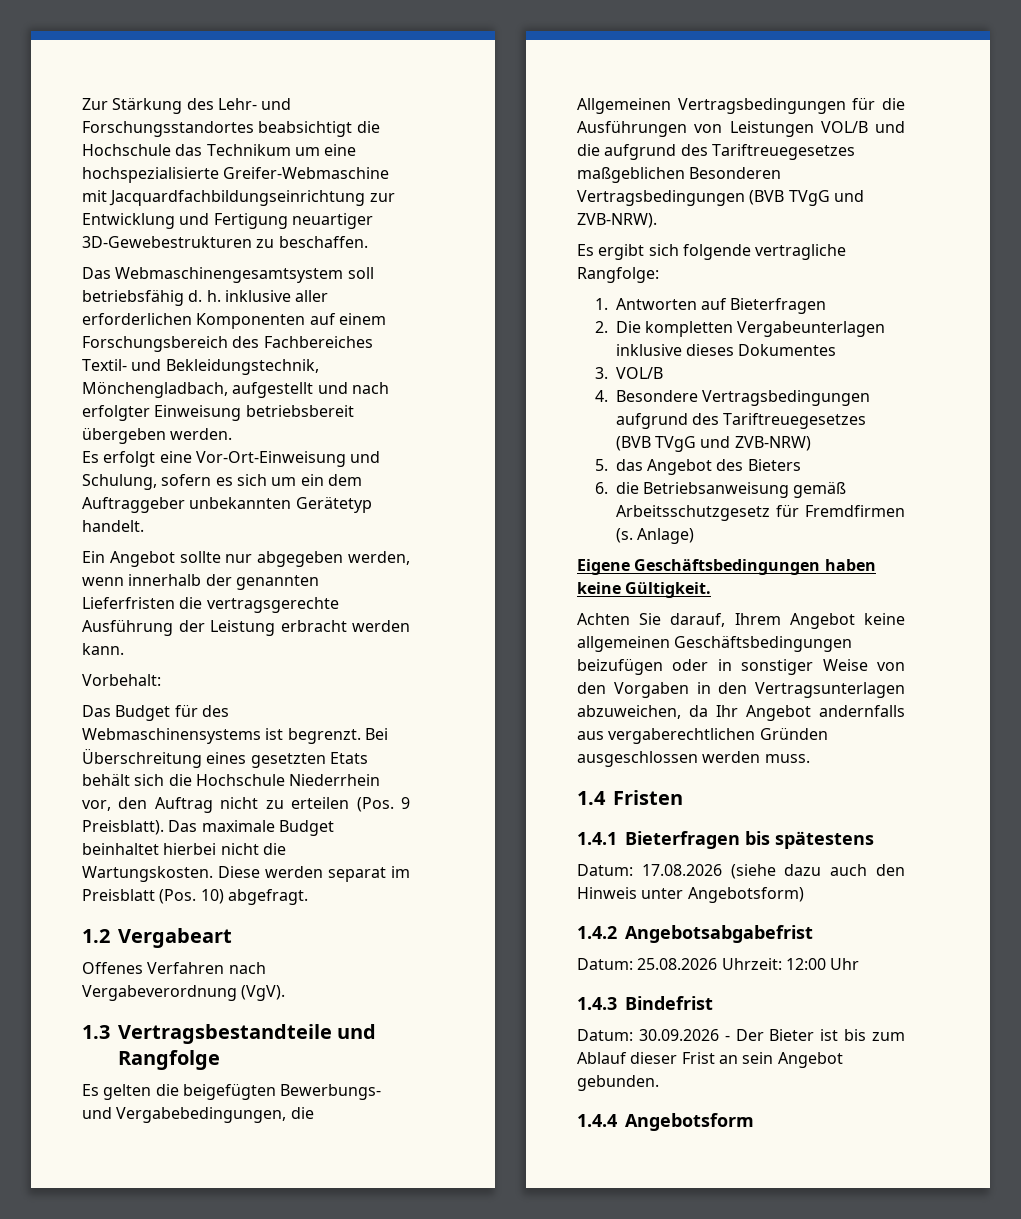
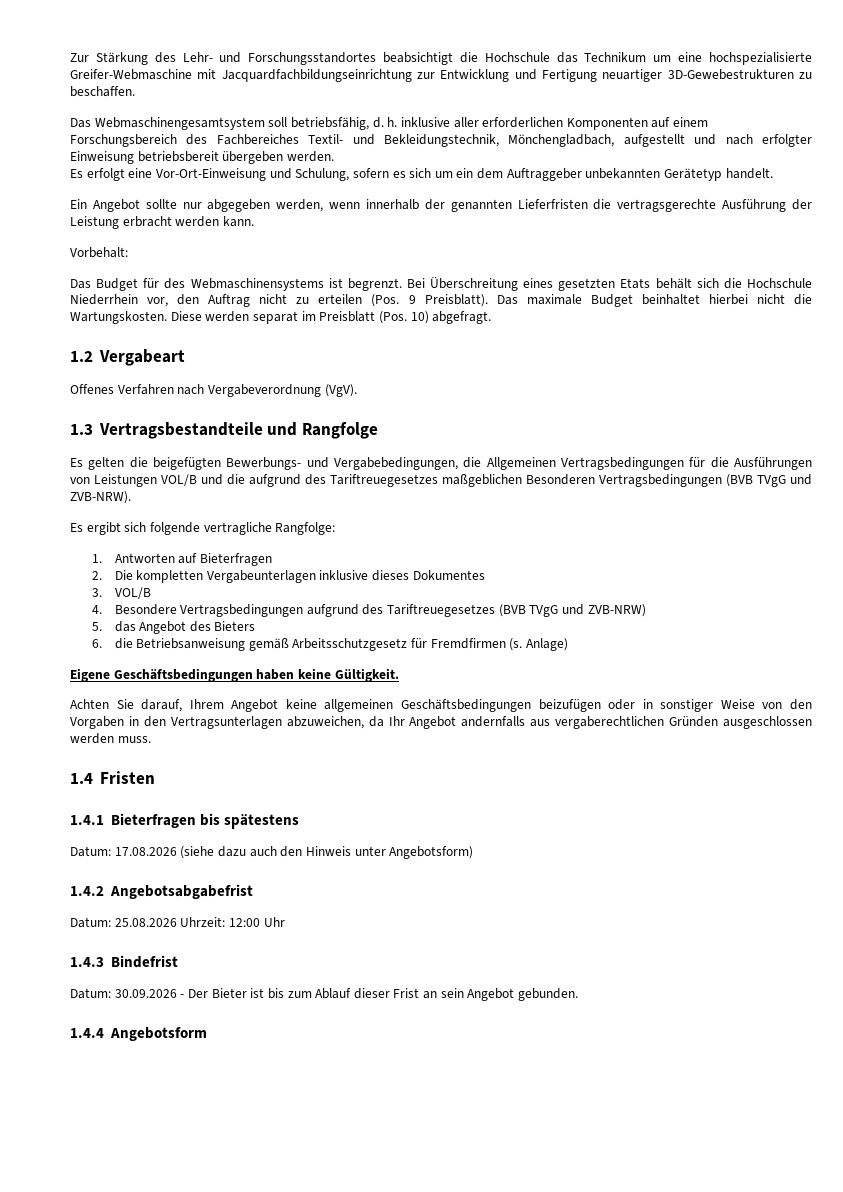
- Das Webmaschinengesamtsystem soll betriebsfähig d. h. inklusive aller erforderlichen Komponenten auf einem Forschungsbereich des Fachbereiches Textil- und Bekleidungstechnik, Mönchengladbach, aufgestellt und nach erfolgter Einweisung betriebsbereit übergeben werden.
+ Das Webmaschinengesamtsystem soll betriebsfähig, d. h. inklusive aller erforderlichen Komponenten auf einem Forschungsbereich des Fachbereiches Textil- und Bekleidungstechnik, Mönchengladbach, aufgestellt und nach erfolgter Einweisung betriebsbereit übergeben werden.

